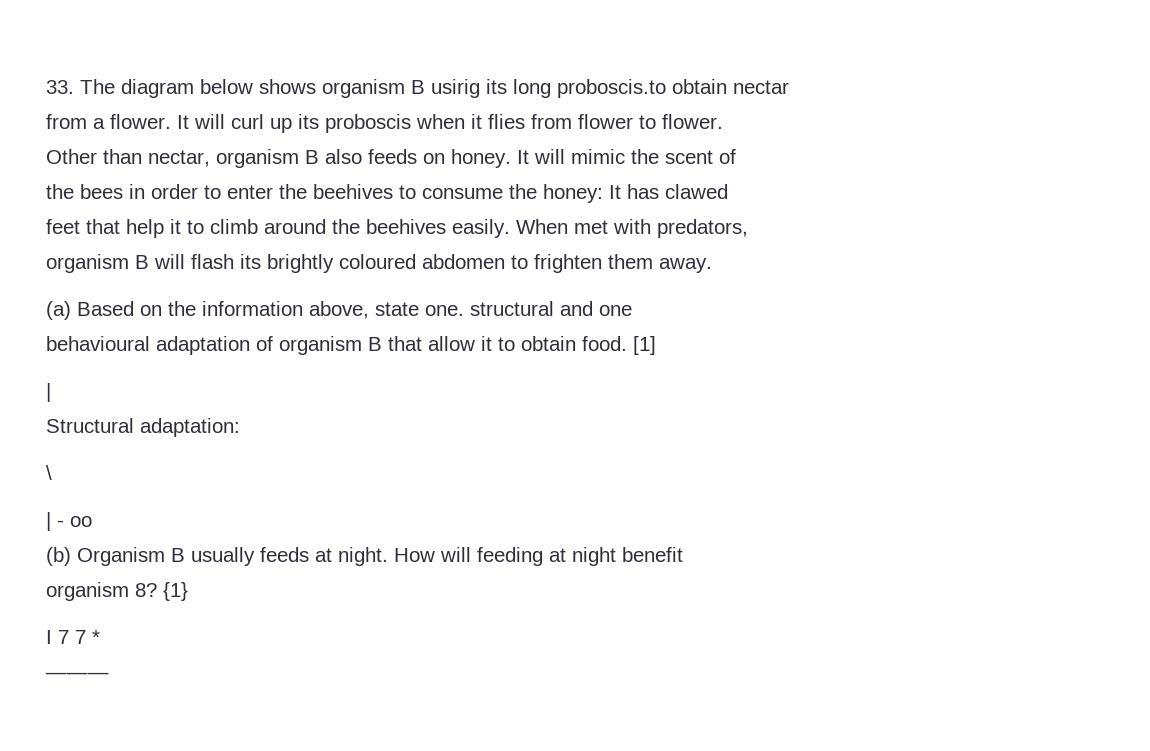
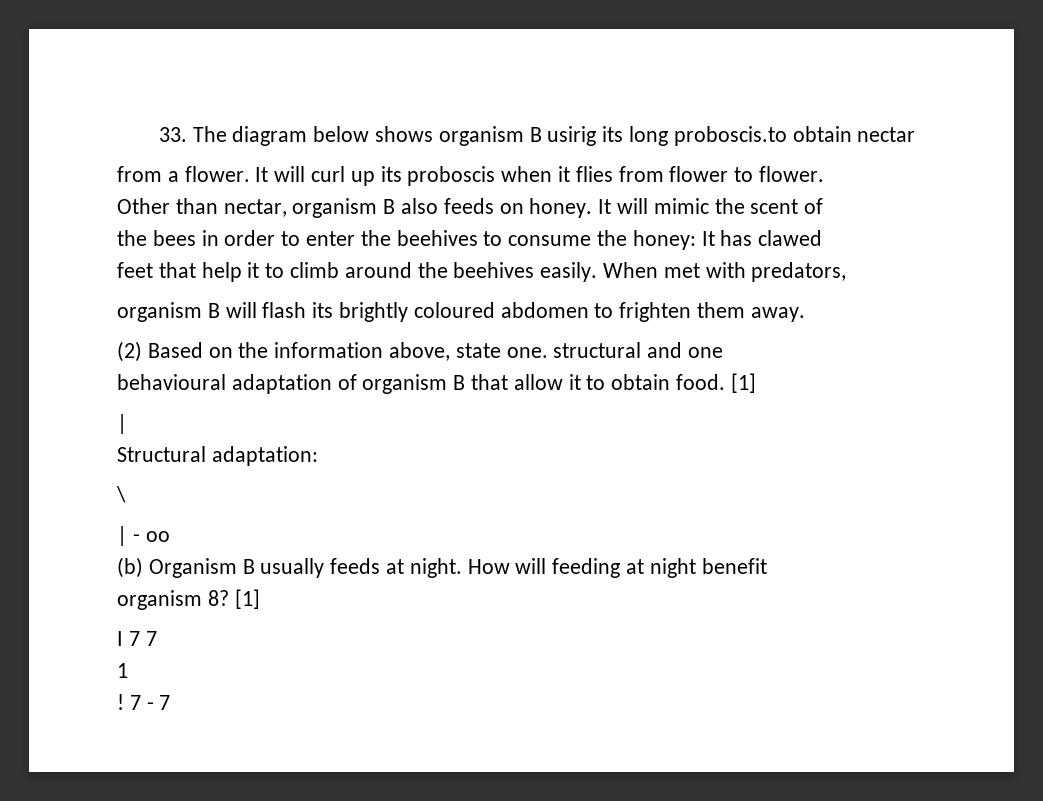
- (a) Based on the information above, state one. structural and one
+ (2) Based on the information above, state one. structural and one
- organism 8? {1}
+ organism 8? [1]
- I 7 7 *
- ———
+ I 7 7
+ 1
+ ! 7 - 7

